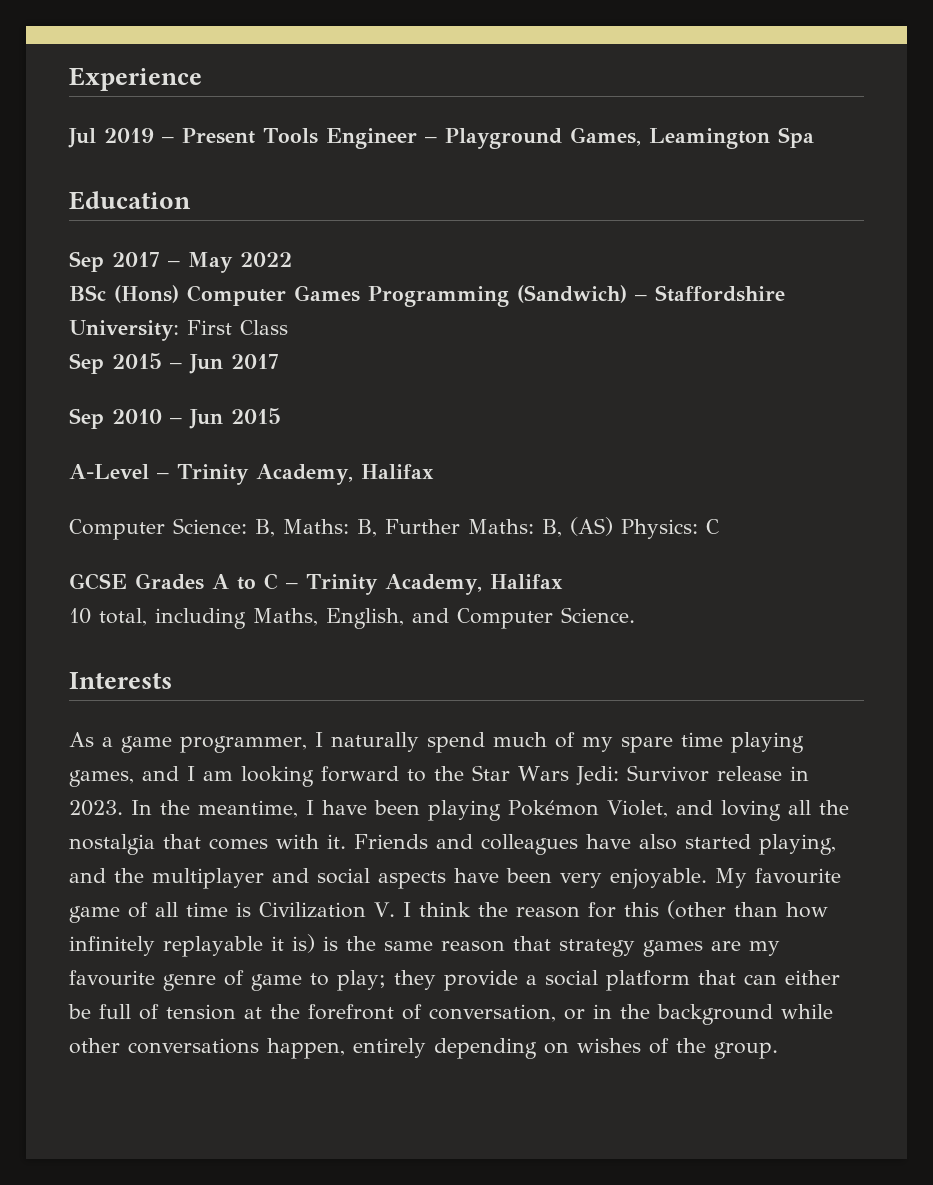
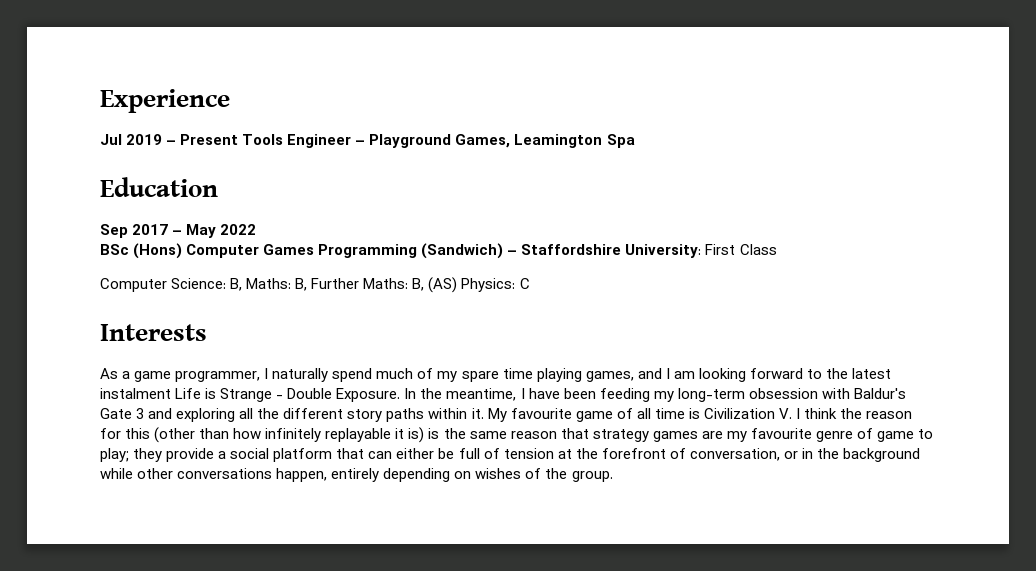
- Sep 2015 – Jun 2017
- Sep 2010 – Jun 2015
- A-Level – Trinity Academy, Halifax
- GCSE Grades A to C – Trinity Academy, Halifax
- 10 total, including Maths, English, and Computer Science.
- As a game programmer, I naturally spend much of my spare time playing games, and I am looking forward to the Star Wars Jedi: Survivor release in 2023.
+ As a game programmer, I naturally spend much of my spare time playing games, and I am looking forward to the latest instalment Life is Strange - Double Exposure.
- In the meantime, I have been playing Pokémon Violet, and loving all the nostalgia that comes with it. Friends and colleagues have also started playing, and the multiplayer and social aspects have been very enjoyable.
+ In the meantime, I have been feeding my long-term obsession with Baldur's Gate 3 and exploring all the different story paths within it.

